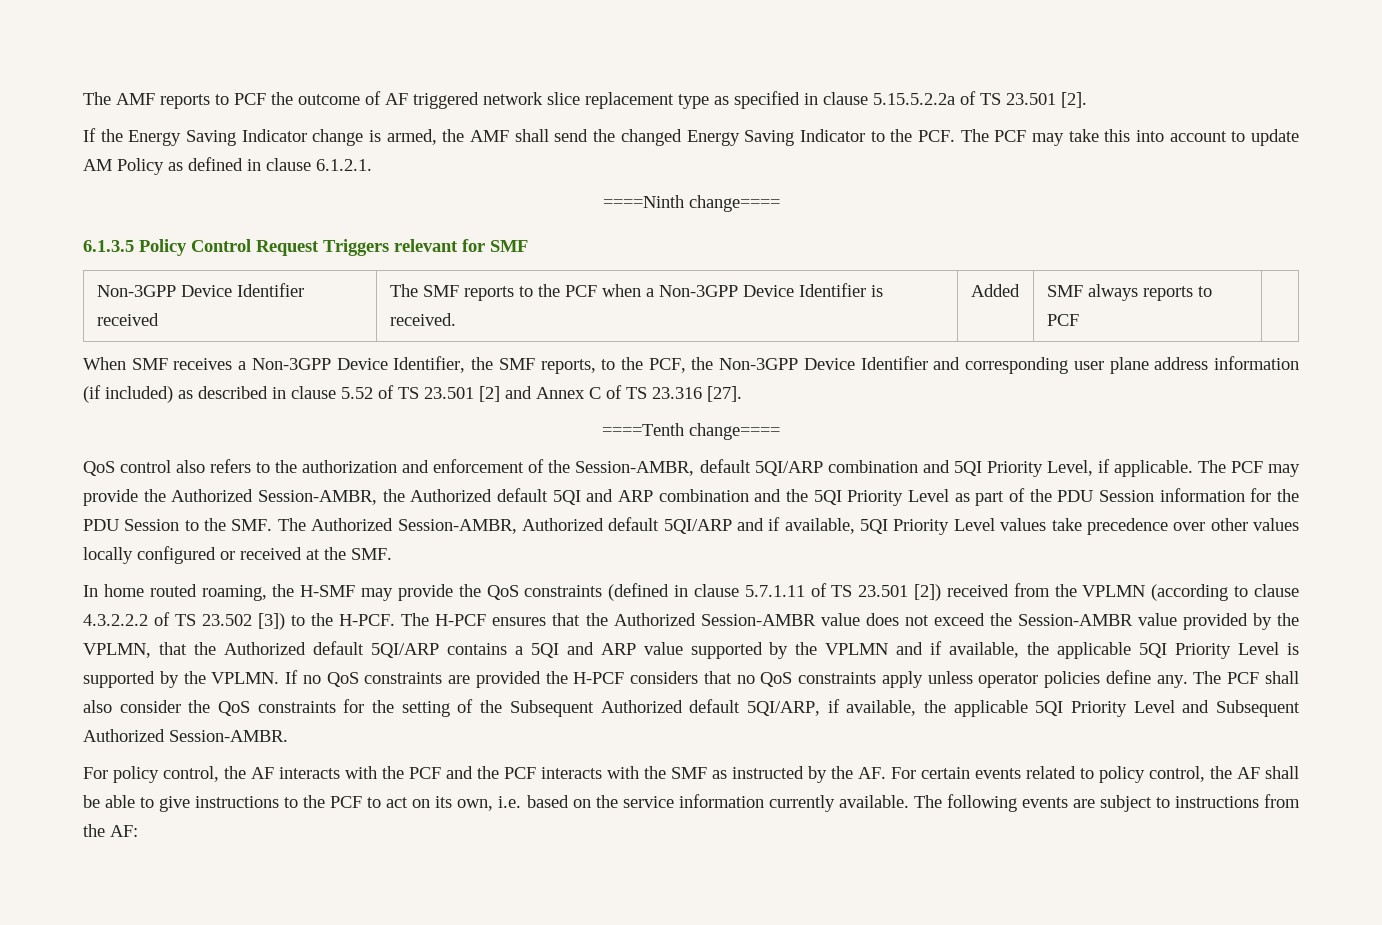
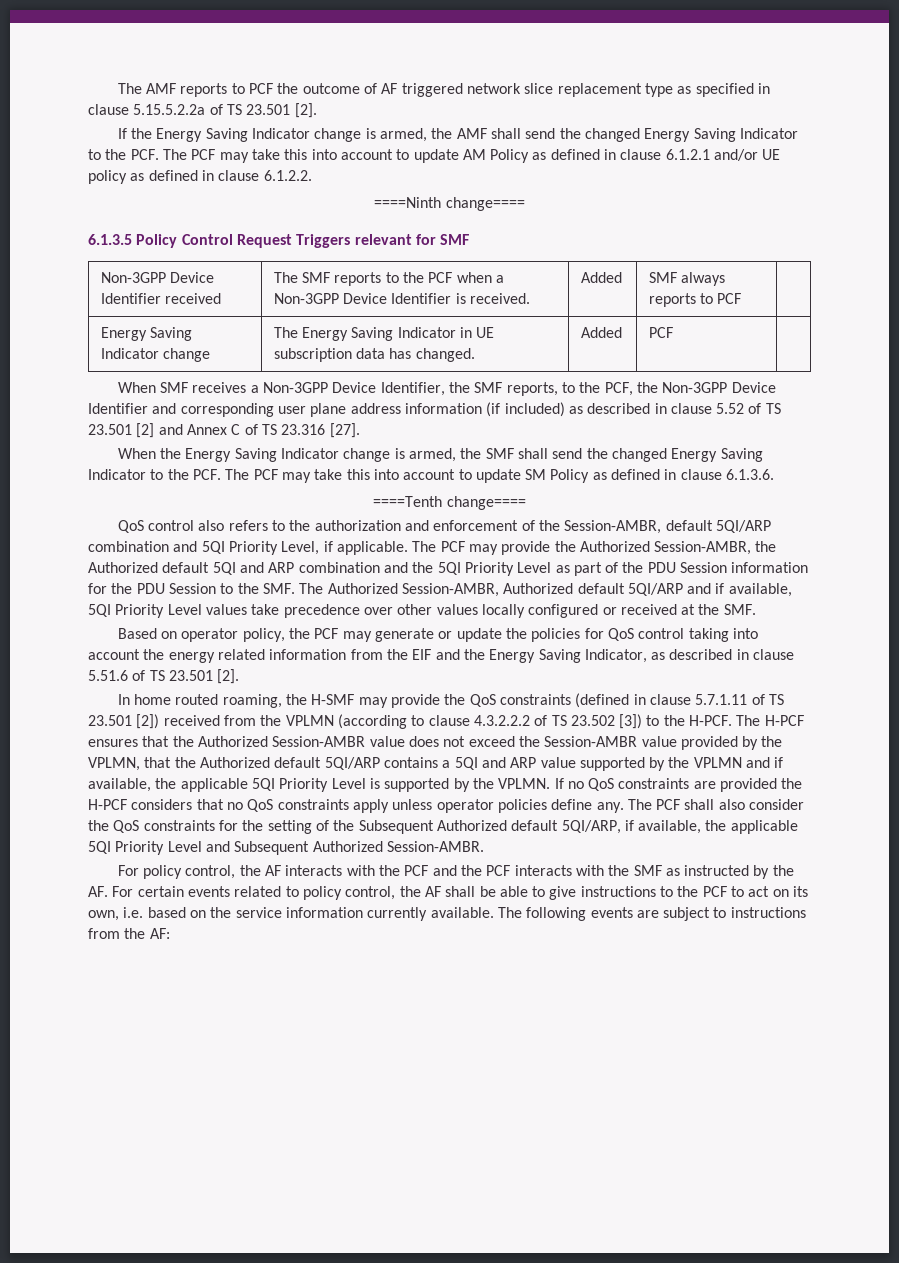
- If the Energy Saving Indicator change is armed, the AMF shall send the changed Energy Saving Indicator to the PCF. The PCF may take this into account to update AM Policy as defined in clause 6.1.2.1.
+ If the Energy Saving Indicator change is armed, the AMF shall send the changed Energy Saving Indicator to the PCF. The PCF may take this into account to update AM Policy as defined in clause 6.1.2.1 and/or UE policy as defined in clause 6.1.2.2.
+ Energy Saving Indicator change | The Energy Saving Indicator in UE subscription data has changed. | Added | PCF |
+ When the Energy Saving Indicator change is armed, the SMF shall send the changed Energy Saving Indicator to the PCF. The PCF may take this into account to update SM Policy as defined in clause 6.1.3.6.
+ Based on operator policy, the PCF may generate or update the policies for QoS control taking into account the energy related information from the EIF and the Energy Saving Indicator, as described in clause 5.51.6 of TS 23.501 [2].

